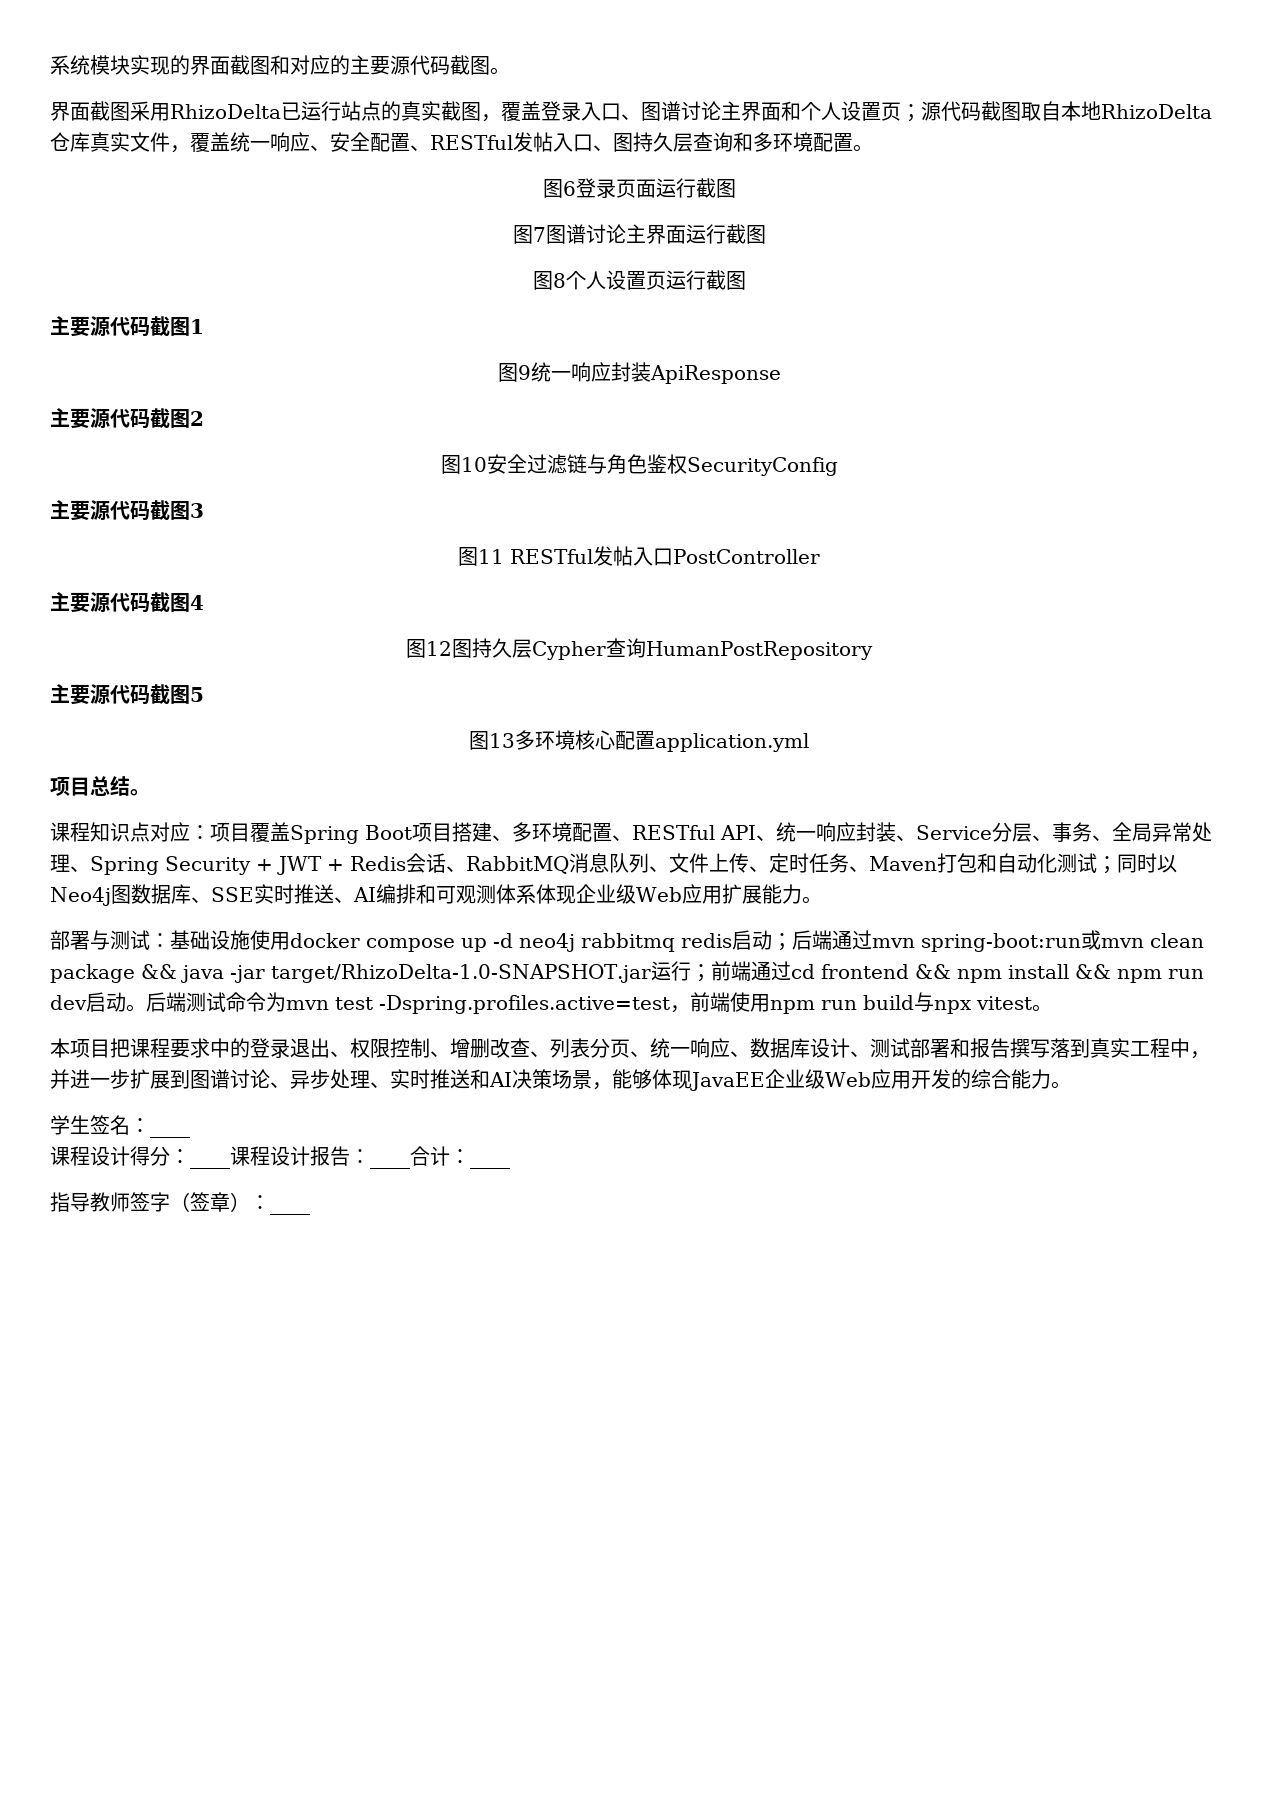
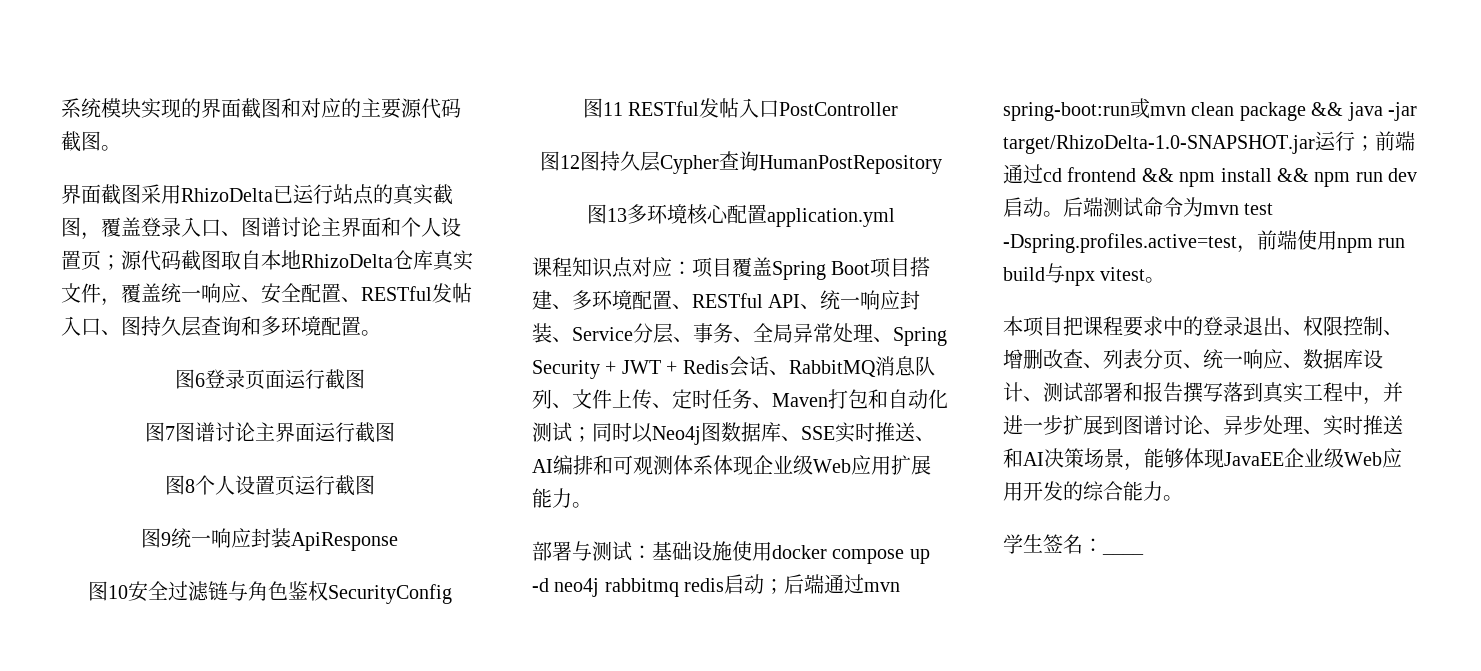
- 主要源代码截图1
- 主要源代码截图2
- 主要源代码截图3
- 主要源代码截图4
- 主要源代码截图5
- 项目总结。
- 课程设计得分：____课程设计报告：____合计：____
- 指导教师签字（签章）：____

